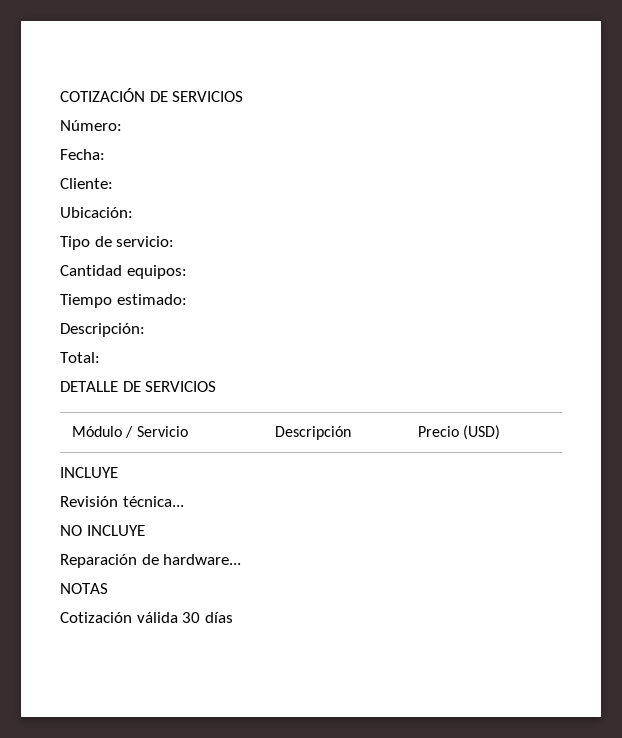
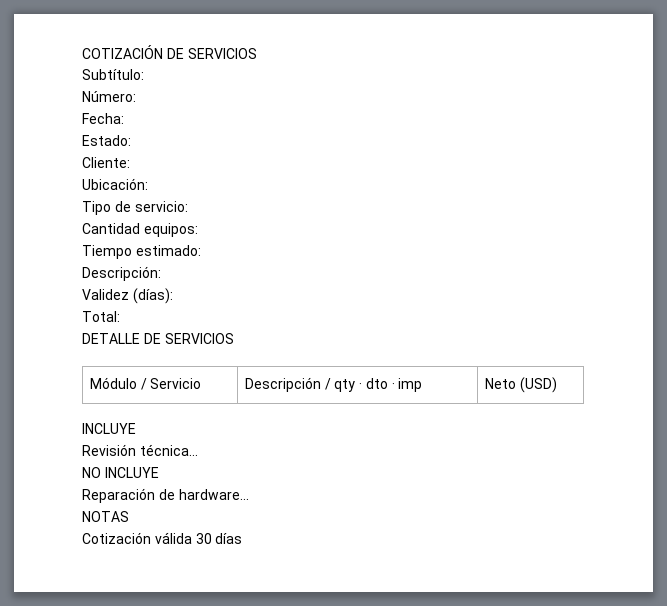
+ Subtítulo:
+ Estado:
+ Validez (días):
- Módulo / Servicio | Descripción | Precio (USD)
+ Módulo / Servicio | Descripción / qty · dto · imp | Neto (USD)

